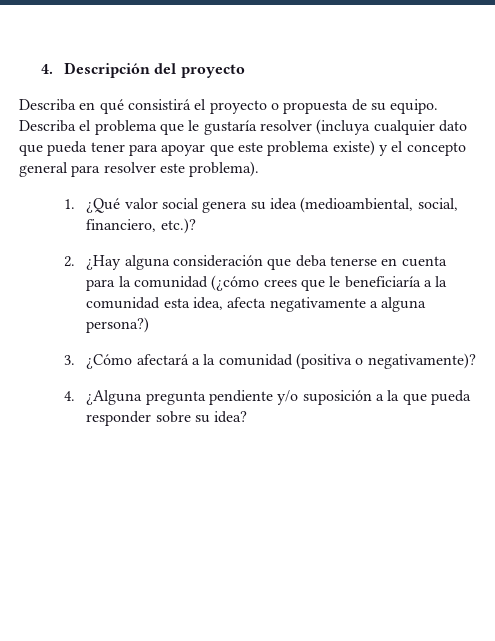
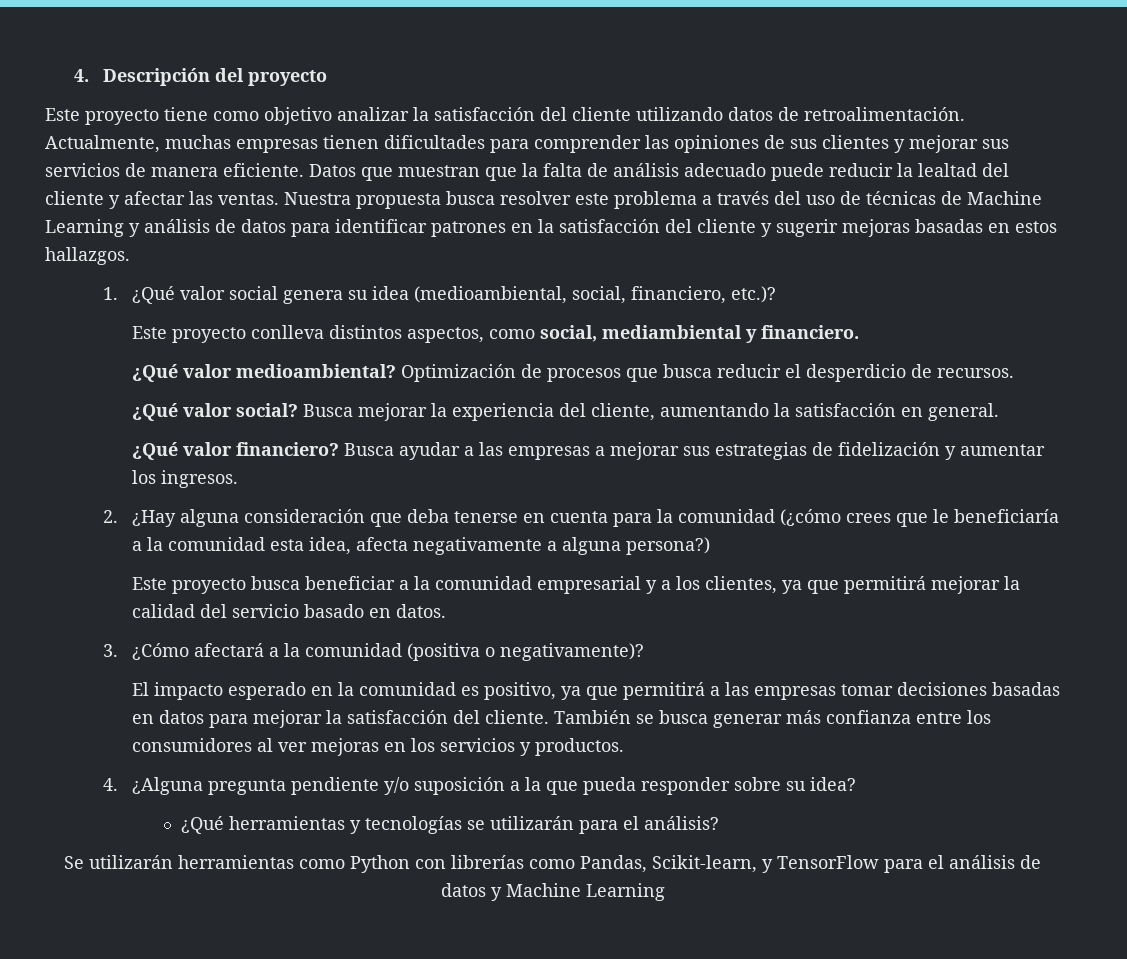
- Describa en qué consistirá el proyecto o propuesta de su equipo. Describa el problema que le gustaría resolver (incluya cualquier dato que pueda tener para apoyar que este problema existe) y el concepto general para resolver este problema).
+ Este proyecto tiene como objetivo analizar la satisfacción del cliente utilizando datos de retroalimentación. Actualmente, muchas empresas tienen dificultades para comprender las opiniones de sus clientes y mejorar sus servicios de manera eficiente. Datos que muestran que la falta de análisis adecuado puede reducir la lealtad del cliente y afectar las ventas. Nuestra propuesta busca resolver este problema a través del uso de técnicas de Machine Learning y análisis de datos para identificar patrones en la satisfacción del cliente y sugerir mejoras basadas en estos hallazgos.
+ Este proyecto conlleva distintos aspectos, como social, mediambiental y financiero.
+ ¿Qué valor medioambiental? Optimización de procesos que busca reducir el desperdicio de recursos.
+ ¿Qué valor social? Busca mejorar la experiencia del cliente, aumentando la satisfacción en general.
+ ¿Qué valor financiero? Busca ayudar a las empresas a mejorar sus estrategias de fidelización y aumentar los ingresos.
+ Este proyecto busca beneficiar a la comunidad empresarial y a los clientes, ya que permitirá mejorar la calidad del servicio basado en datos.
+ El impacto esperado en la comunidad es positivo, ya que permitirá a las empresas tomar decisiones basadas en datos para mejorar la satisfacción del cliente. También se busca generar más confianza entre los consumidores al ver mejoras en los servicios y productos.
+ ¿Qué herramientas y tecnologías se utilizarán para el análisis?
+ Se utilizarán herramientas como Python con librerías como Pandas, Scikit-learn, y TensorFlow para el análisis de datos y Machine Learning

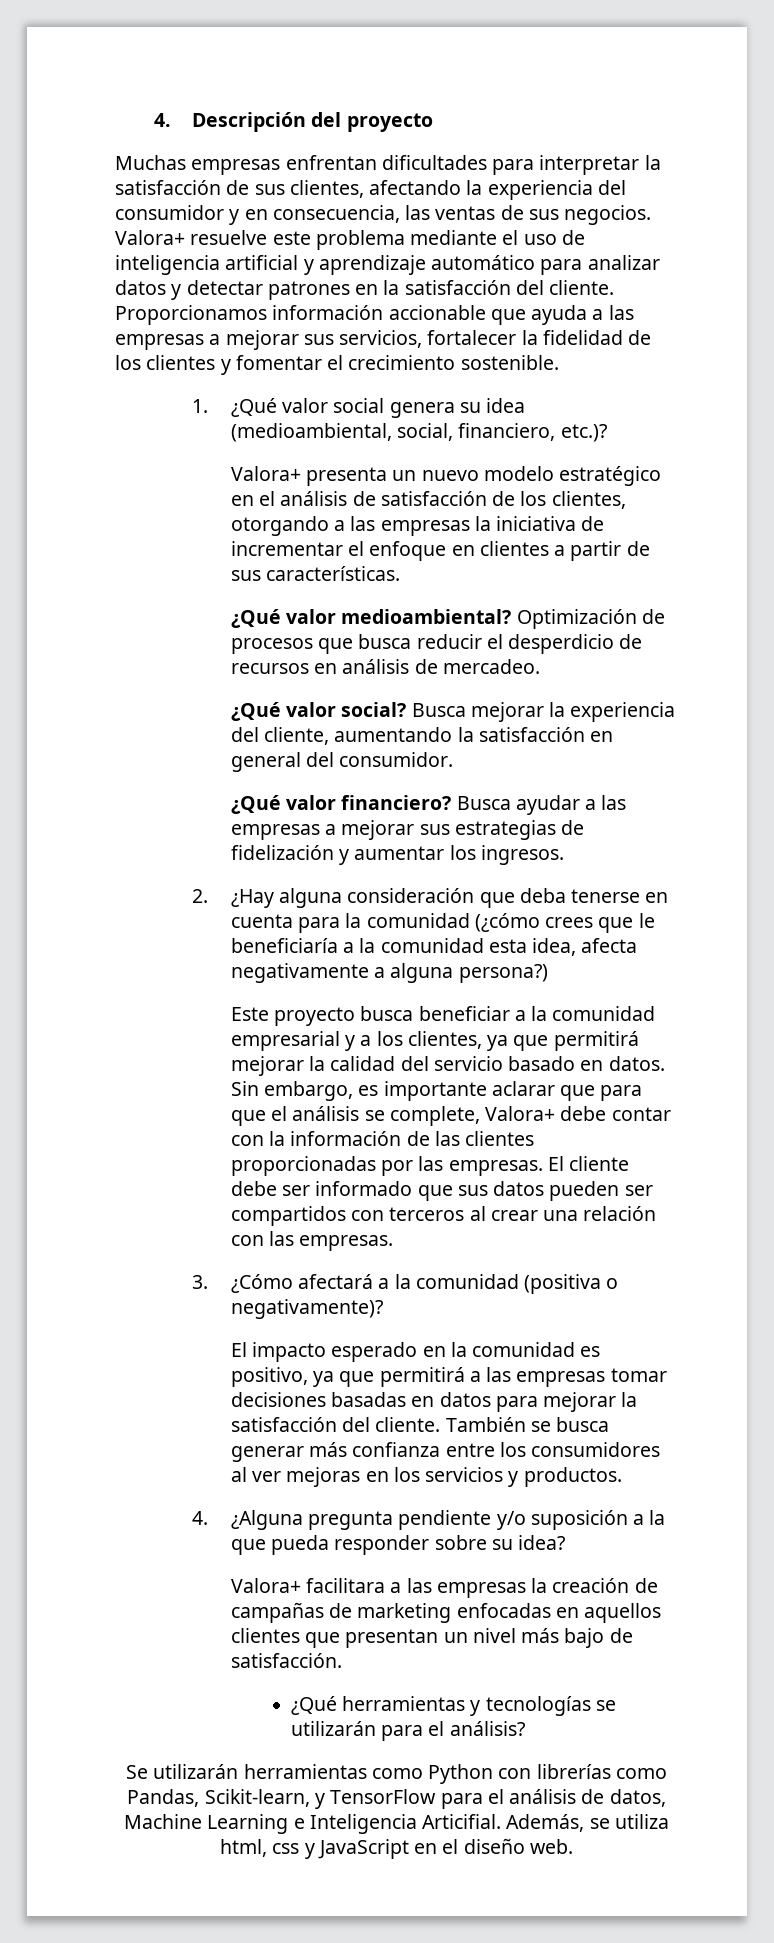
- Este proyecto tiene como objetivo analizar la satisfacción del cliente utilizando datos de retroalimentación. Actualmente, muchas empresas tienen dificultades para comprender las opiniones de sus clientes y mejorar sus servicios de manera eficiente. Datos que muestran que la falta de análisis adecuado puede reducir la lealtad del cliente y afectar las ventas. Nuestra propuesta busca resolver este problema a través del uso de técnicas de Machine Learning y análisis de datos para identificar patrones en la satisfacción del cliente y sugerir mejoras basadas en estos hallazgos.
+ Muchas empresas enfrentan dificultades para interpretar la satisfacción de sus clientes, afectando la experiencia del consumidor y en consecuencia, las ventas de sus negocios. Valora+ resuelve este problema mediante el uso de inteligencia artificial y aprendizaje automático para analizar datos y detectar patrones en la satisfacción del cliente. Proporcionamos información accionable que ayuda a las empresas a mejorar sus servicios, fortalecer la fidelidad de los clientes y fomentar el crecimiento sostenible.
- Este proyecto conlleva distintos aspectos, como social, mediambiental y financiero.
+ Valora+ presenta un nuevo modelo estratégico en el análisis de satisfacción de los clientes, otorgando a las empresas la iniciativa de incrementar el enfoque en clientes a partir de sus características.
- Optimización de procesos que busca reducir el desperdicio de recursos.
+ Optimización de procesos que busca reducir el desperdicio de recursos en análisis de mercadeo.
- Busca mejorar la experiencia del cliente, aumentando la satisfacción en general.
+ Busca mejorar la experiencia del cliente, aumentando la satisfacción en general del consumidor.
+ Sin embargo, es importante aclarar que para que el análisis se complete, Valora+ debe contar con la información de las clientes proporcionadas por las empresas. El cliente debe ser informado que sus datos pueden ser compartidos con terceros al crear una relación con las empresas.
+ Valora+ facilitara a las empresas la creación de campañas de marketing enfocadas en aquellos clientes que presentan un nivel más bajo de satisfacción.
- Se utilizarán herramientas como Python con librerías como Pandas, Scikit-learn, y TensorFlow para el análisis de datos y Machine Learning
+ Se utilizarán herramientas como Python con librerías como Pandas, Scikit-learn, y TensorFlow para el análisis de datos, Machine Learning e Inteligencia Articifial. Además, se utiliza html, css y JavaScript en el diseño web.

